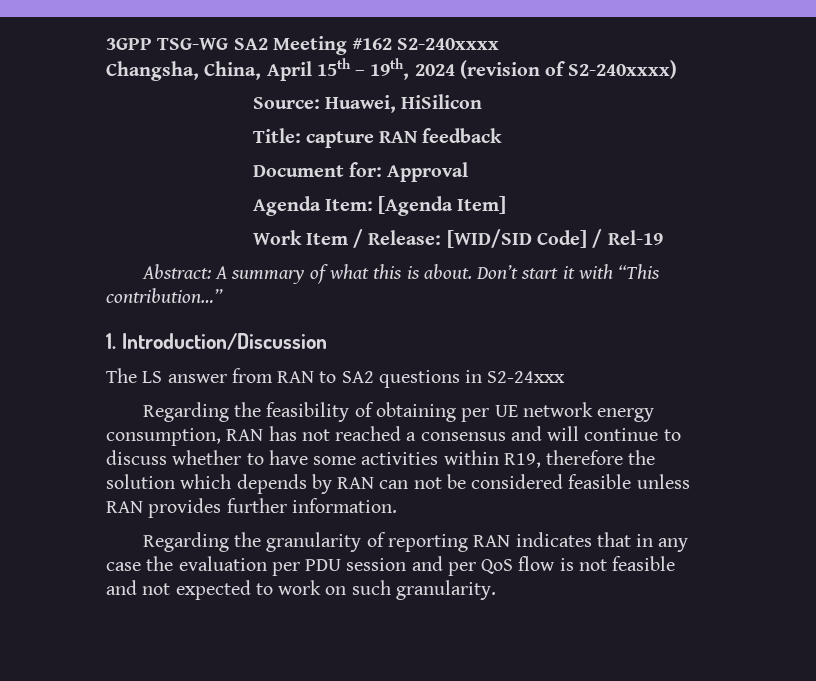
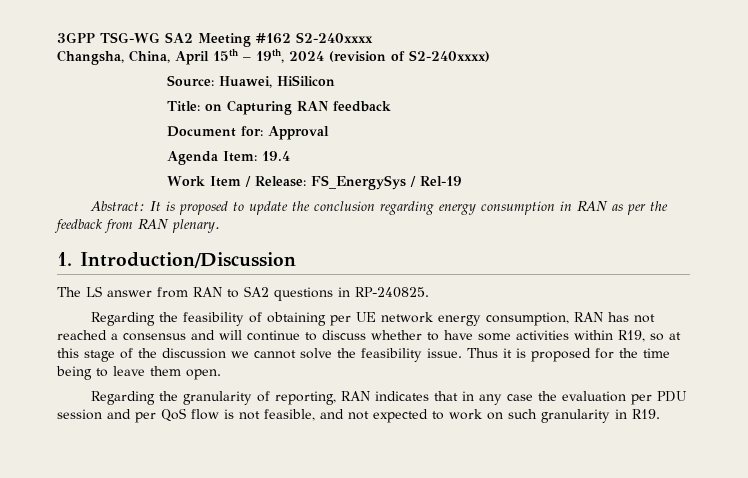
- Title: capture RAN feedback
+ Title: on Capturing RAN feedback
- Agenda Item: [Agenda Item]
+ Agenda Item: 19.4
- Work Item / Release: [WID/SID Code] / Rel-19
+ Work Item / Release: FS_EnergySys / Rel-19
- Abstract: A summary of what this is about. Don’t start it with “This contribution…”
+ Abstract: It is proposed to update the conclusion regarding energy consumption in RAN as per the feedback from RAN plenary.
- The LS answer from RAN to SA2 questions in S2-24xxx
+ The LS answer from RAN to SA2 questions in RP-240825.
- Regarding the feasibility of obtaining per UE network energy consumption, RAN has not reached a consensus and will continue to discuss whether to have some activities within R19, therefore the solution which depends by RAN can not be considered feasible unless RAN provides further information.
+ Regarding the feasibility of obtaining per UE network energy consumption, RAN has not reached a consensus and will continue to discuss whether to have some activities within R19, so at this stage of the discussion we cannot solve the feasibility issue. Thus it is proposed for the time being to leave them open.
- Regarding the granularity of reporting RAN indicates that in any case the evaluation per PDU session and per QoS flow is not feasible and not expected to work on such granularity.
+ Regarding the granularity of reporting, RAN indicates that in any case the evaluation per PDU session and per QoS flow is not feasible, and not expected to work on such granularity in R19.

